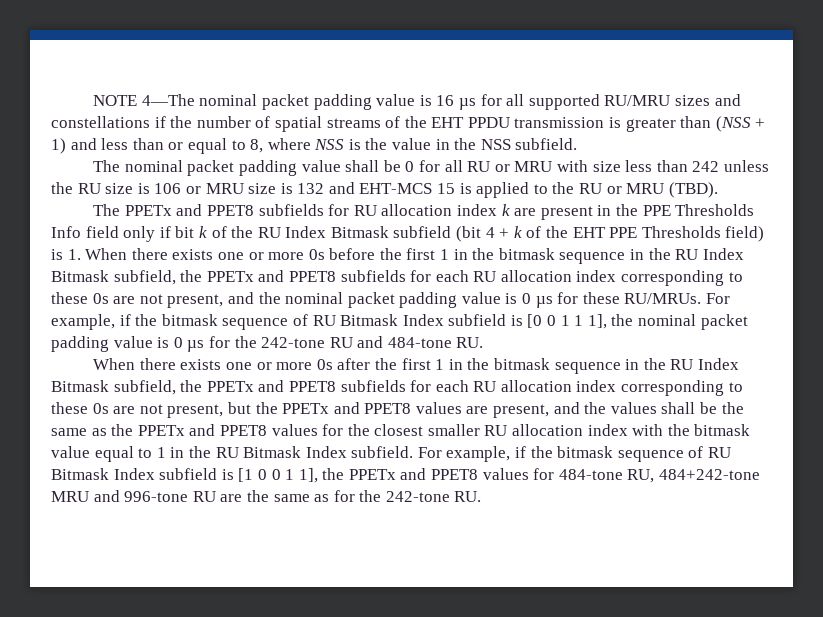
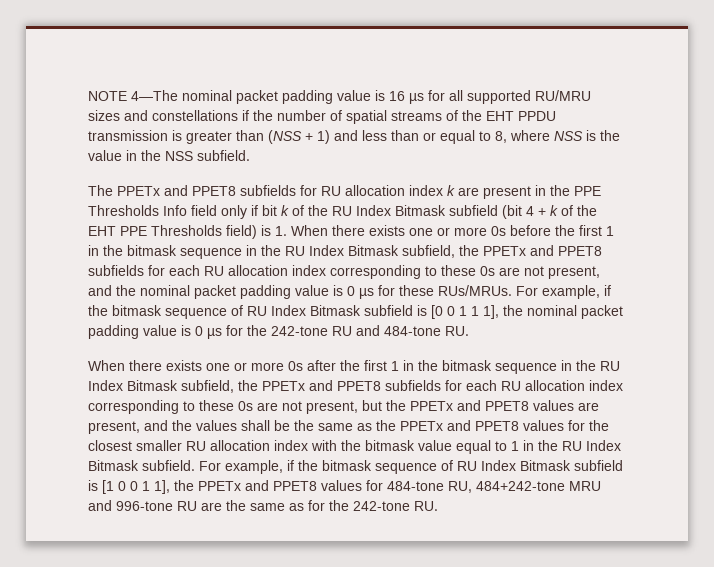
- The nominal packet padding value shall be 0 for all RU or MRU with size less than 242 unless the RU size is 106 or MRU size is 132 and EHT-MCS 15 is applied to the RU or MRU (TBD).
- The PPETx and PPET8 subfields for RU allocation index k are present in the PPE Thresholds Info field only if bit k of the RU Index Bitmask subfield (bit 4 + k of the EHT PPE Thresholds field) is 1. When there exists one or more 0s before the first 1 in the bitmask sequence in the RU Index Bitmask subfield, the PPETx and PPET8 subfields for each RU allocation index corresponding to these 0s are not present, and the nominal packet padding value is 0 µs for these RU/MRUs. For example, if the bitmask sequence of RU Bitmask Index subfield is [0 0 1 1 1], the nominal packet padding value is 0 µs for the 242-tone RU and 484-tone RU.
+ The PPETx and PPET8 subfields for RU allocation index k are present in the PPE Thresholds Info field only if bit k of the RU Index Bitmask subfield (bit 4 + k of the EHT PPE Thresholds field) is 1. When there exists one or more 0s before the first 1 in the bitmask sequence in the RU Index Bitmask subfield, the PPETx and PPET8 subfields for each RU allocation index corresponding to these 0s are not present, and the nominal packet padding value is 0 µs for these RUs/MRUs. For example, if the bitmask sequence of RU Index Bitmask subfield is [0 0 1 1 1], the nominal packet padding value is 0 µs for the 242-tone RU and 484-tone RU.
- When there exists one or more 0s after the first 1 in the bitmask sequence in the RU Index Bitmask subfield, the PPETx and PPET8 subfields for each RU allocation index corresponding to these 0s are not present, but the PPETx and PPET8 values are present, and the values shall be the same as the PPETx and PPET8 values for the closest smaller RU allocation index with the bitmask value equal to 1 in the RU Bitmask Index subfield.
+ When there exists one or more 0s after the first 1 in the bitmask sequence in the RU Index Bitmask subfield, the PPETx and PPET8 subfields for each RU allocation index corresponding to these 0s are not present, but the PPETx and PPET8 values are present, and the values shall be the same as the PPETx and PPET8 values for the closest smaller RU allocation index with the bitmask value equal to 1 in the RU Index Bitmask subfield.
- For example, if the bitmask sequence of RU Bitmask Index subfield is [1 0 0 1 1], the PPETx and PPET8 values for 484-tone RU, 484+242-tone MRU and 996-tone RU are the same as for the 242-tone RU.
+ For example, if the bitmask sequence of RU Index Bitmask subfield is [1 0 0 1 1], the PPETx and PPET8 values for 484-tone RU, 484+242-tone MRU and 996-tone RU are the same as for the 242-tone RU.

